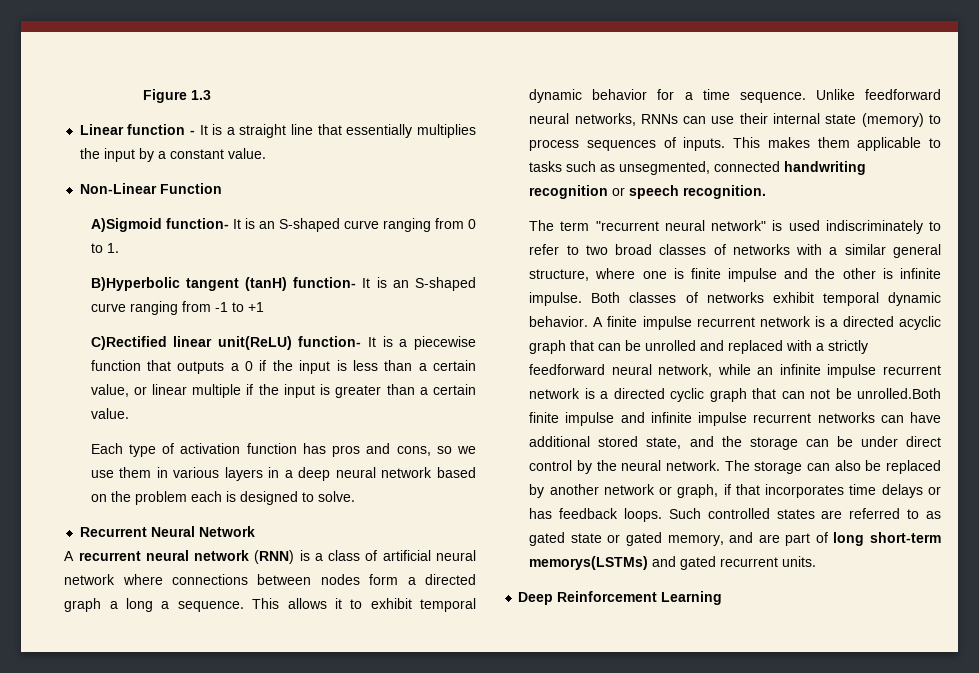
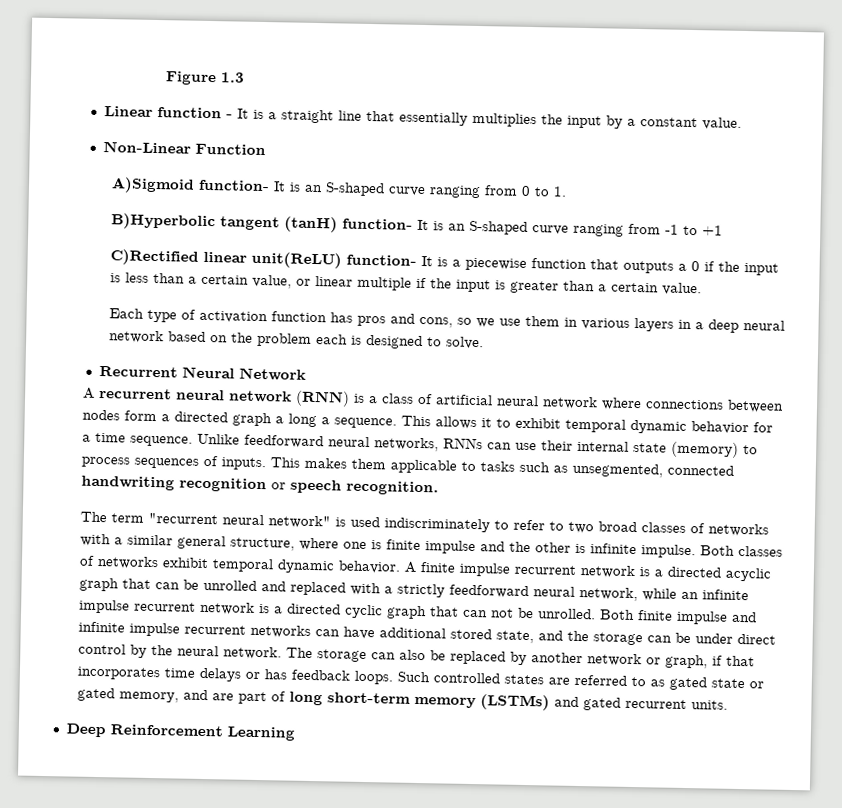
- A finite impulse recurrent network is a directed acyclic graph that can be unrolled and replaced with a strictly feedforward neural network, while an infinite impulse recurrent network is a directed cyclic graph that can not be unrolled.Both finite impulse and infinite impulse recurrent networks can have additional stored state, and the storage can be under direct control by the neural network.
+ A finite impulse recurrent network is a directed acyclic graph that can be unrolled and replaced with a strictly feedforward neural network, while an infinite impulse recurrent network is a directed cyclic graph that can not be unrolled. Both finite impulse and infinite impulse recurrent networks can have additional stored state, and the storage can be under direct control by the neural network.
- Such controlled states are referred to as gated state or gated memory, and are part of long short-term memorys(LSTMs) and gated recurrent units.
+ Such controlled states are referred to as gated state or gated memory, and are part of long short-term memory (LSTMs) and gated recurrent units.

